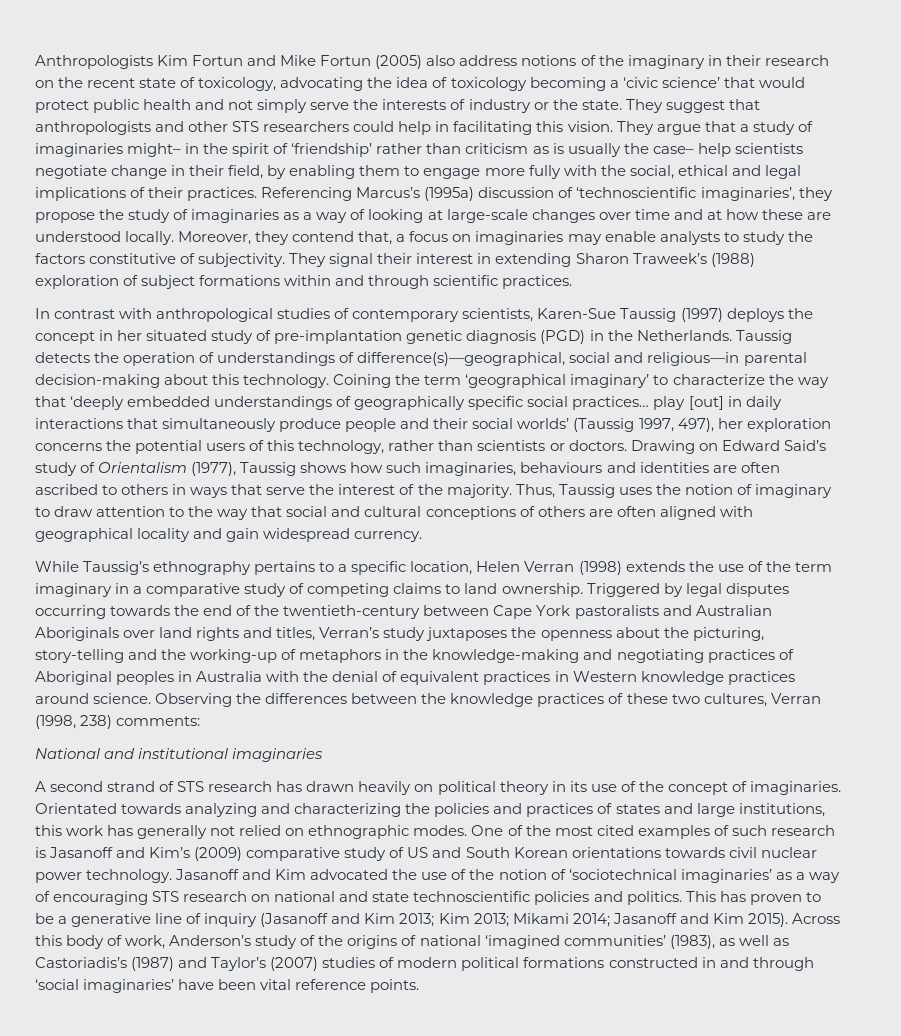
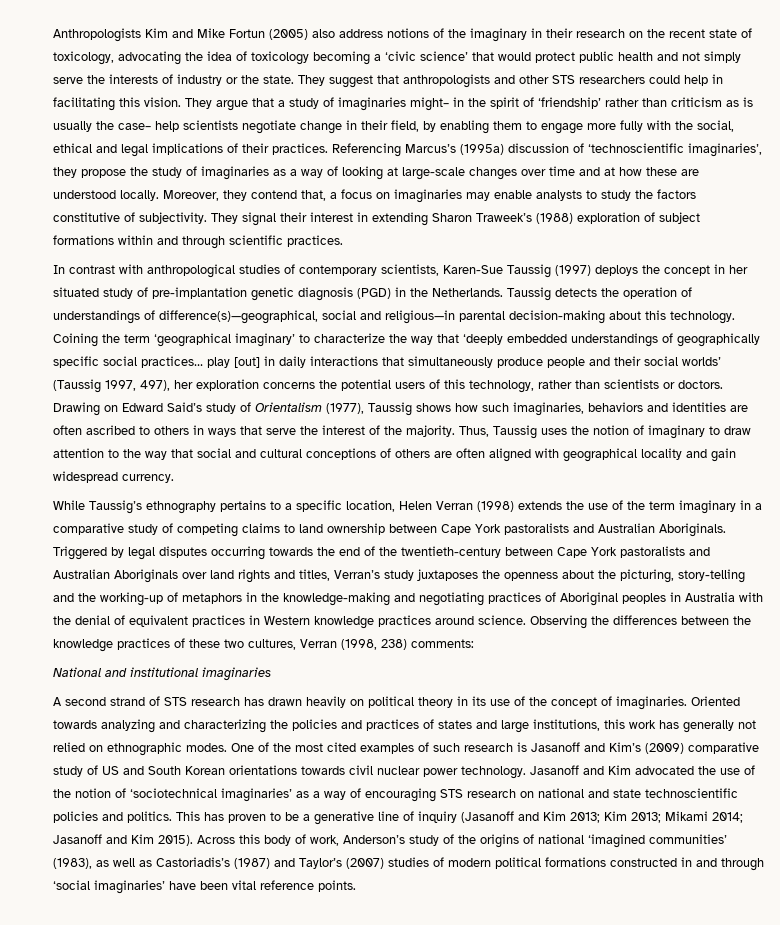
- Anthropologists Kim Fortun and Mike Fortun (2005) also address notions of the imaginary in their research on the recent state of toxicology, advocating the idea of toxicology becoming a ‘civic science’ that would protect public health and not simply serve the interests of industry or the state.
+ Anthropologists Kim and Mike Fortun (2005) also address notions of the imaginary in their research on the recent state of toxicology, advocating the idea of toxicology becoming a ‘civic science’ that would protect public health and not simply serve the interests of industry or the state.
- Drawing on Edward Said’s study of Orientalism (1977), Taussig shows how such imaginaries, behaviours and identities are often ascribed to others in ways that serve the interest of the majority.
+ Drawing on Edward Said’s study of Orientalism (1977), Taussig shows how such imaginaries, behaviors and identities are often ascribed to others in ways that serve the interest of the majority.
- While Taussig’s ethnography pertains to a specific location, Helen Verran (1998) extends the use of the term imaginary in a comparative study of competing claims to land ownership.
+ While Taussig’s ethnography pertains to a specific location, Helen Verran (1998) extends the use of the term imaginary in a comparative study of competing claims to land ownership between Cape York pastoralists and Australian Aboriginals.
- Orientated towards analyzing and characterizing the policies and practices of states and large institutions, this work has generally not relied on ethnographic modes.
+ Oriented towards analyzing and characterizing the policies and practices of states and large institutions, this work has generally not relied on ethnographic modes.

